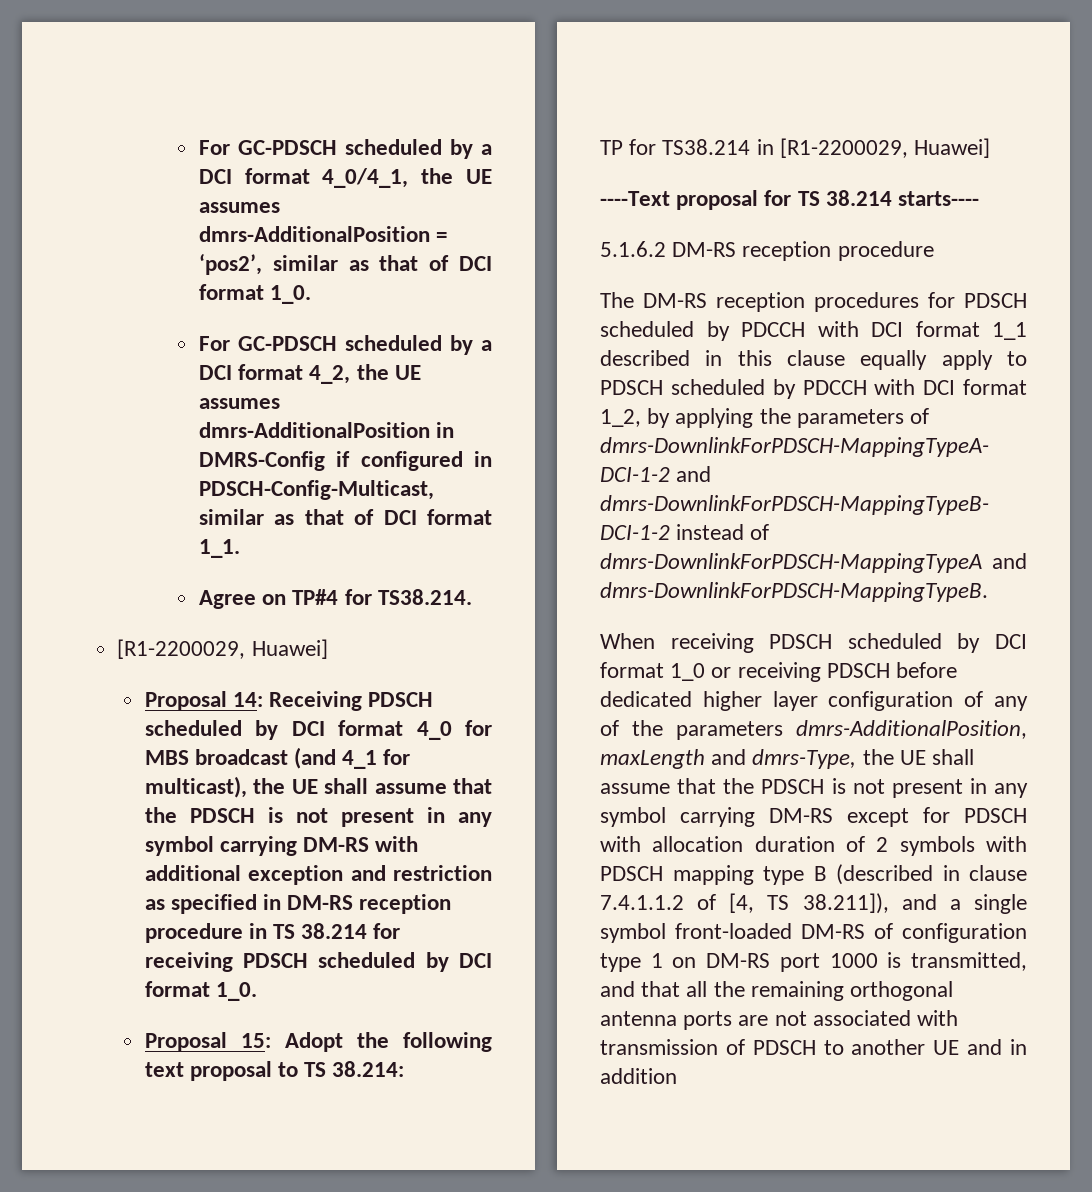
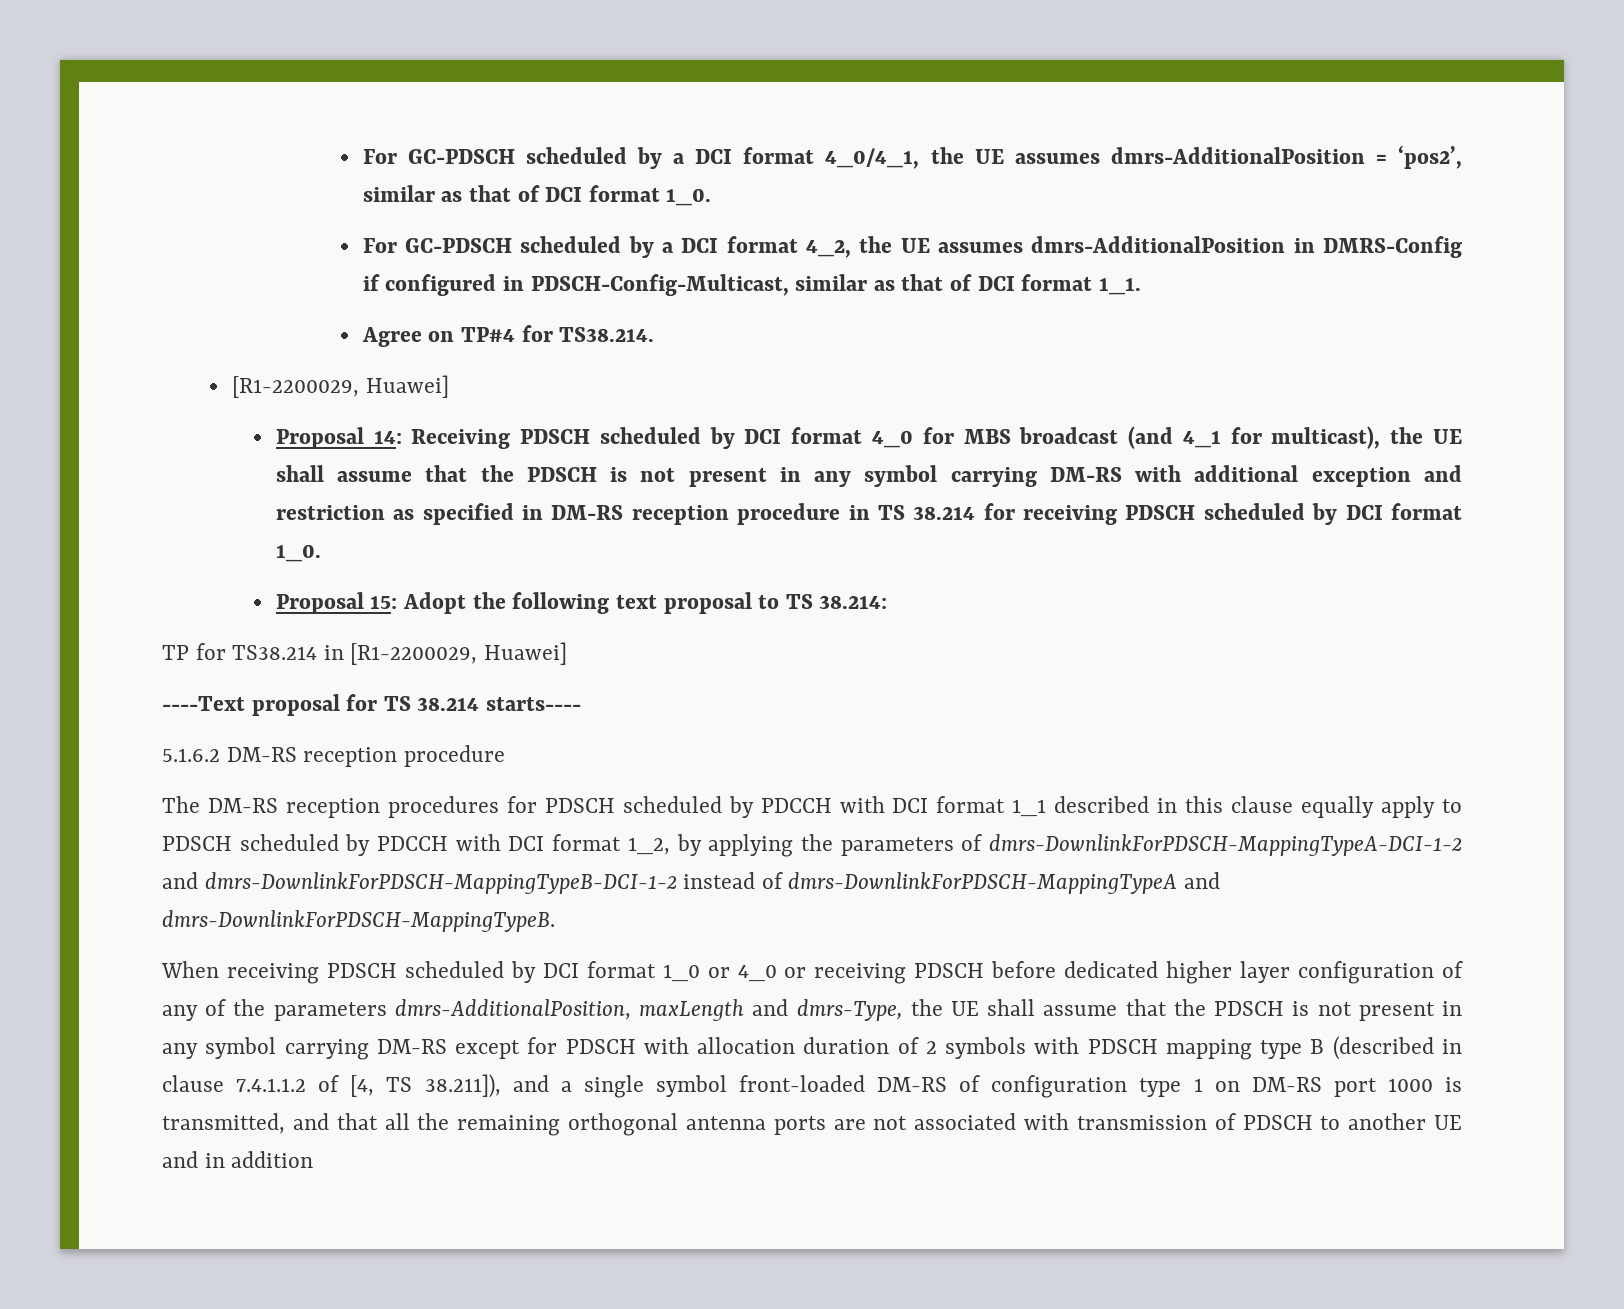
- When receiving PDSCH scheduled by DCI format 1_0 or receiving PDSCH before dedicated higher layer configuration of any of the parameters dmrs-AdditionalPosition, maxLength and dmrs-Type, the UE shall assume that the PDSCH is not present in any symbol carrying DM-RS except for PDSCH with allocation duration of 2 symbols with PDSCH mapping type B (described in clause 7.4.1.1.2 of [4, TS 38.211]), and a single symbol front-loaded DM-RS of configuration type 1 on DM-RS port 1000 is transmitted, and that all the remaining orthogonal antenna ports are not associated with transmission of PDSCH to another UE and in addition
+ When receiving PDSCH scheduled by DCI format 1_0 or 4_0 or receiving PDSCH before dedicated higher layer configuration of any of the parameters dmrs-AdditionalPosition, maxLength and dmrs-Type, the UE shall assume that the PDSCH is not present in any symbol carrying DM-RS except for PDSCH with allocation duration of 2 symbols with PDSCH mapping type B (described in clause 7.4.1.1.2 of [4, TS 38.211]), and a single symbol front-loaded DM-RS of configuration type 1 on DM-RS port 1000 is transmitted, and that all the remaining orthogonal antenna ports are not associated with transmission of PDSCH to another UE and in addition

